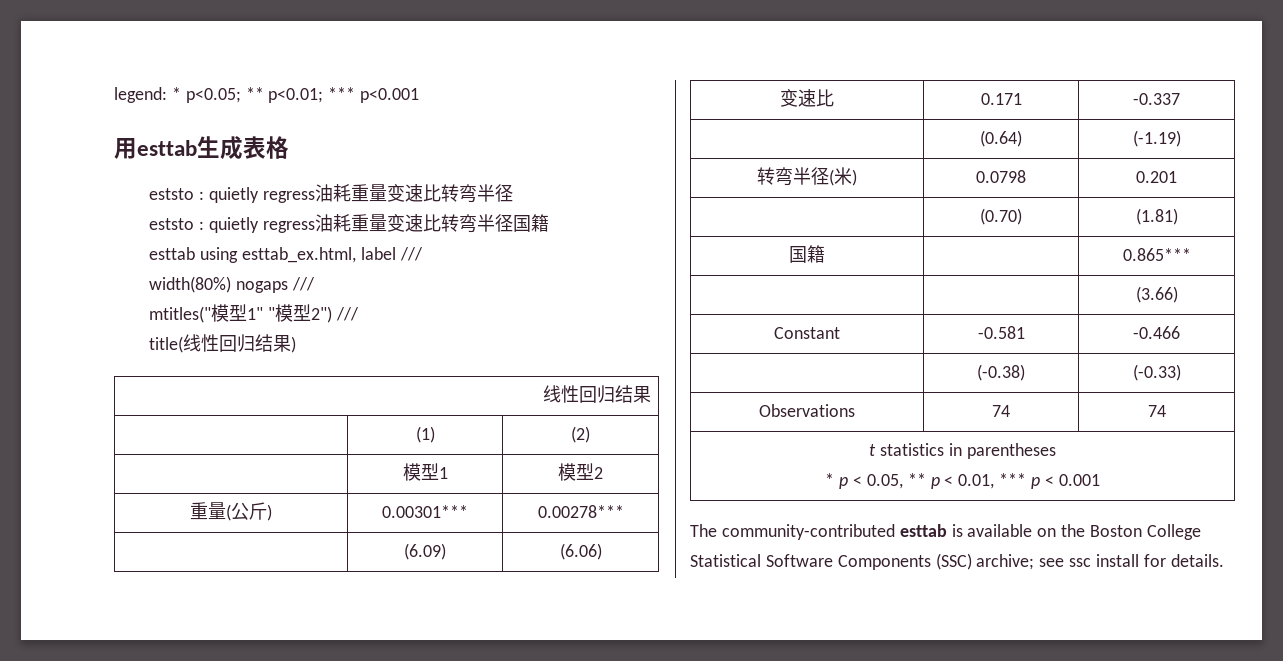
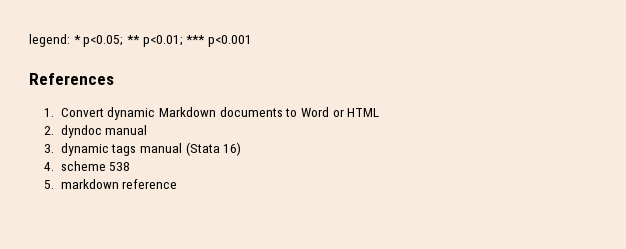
- 用esttab生成表格
- eststo : quietly regress油耗重量变速比转弯半径
- eststo : quietly regress油耗重量变速比转弯半径国籍
- esttab using esttab_ex.html, label ///
- width(80%) nogaps ///
- mtitles("模型1" "模型2") ///
- title(线性回归结果)
- 线性回归结果
- | (1) | (2)
- | 模型1 | 模型2
- 重量(公斤) | 0.00301*** | 0.00278***
- | (6.09) | (6.06)
- 变速比 | 0.171 | -0.337
- | (0.64) | (-1.19)
- 转弯半径(米) | 0.0798 | 0.201
- | (0.70) | (1.81)
- 国籍 | | 0.865***
- | | (3.66)
- Constant | -0.581 | -0.466
- | (-0.38) | (-0.33)
- Observations | 74 | 74
- t statistics in parentheses
- * p < 0.05, ** p < 0.01, *** p < 0.001
- The community-contributed esttab is available on the Boston College Statistical Software Components (SSC) archive; see ssc install for details.
+ References
+ 1. Convert dynamic Markdown documents to Word or HTML
+ 2. dyndoc manual
+ 3. dynamic tags manual (Stata 16)
+ 4. scheme 538
+ 5. markdown reference

